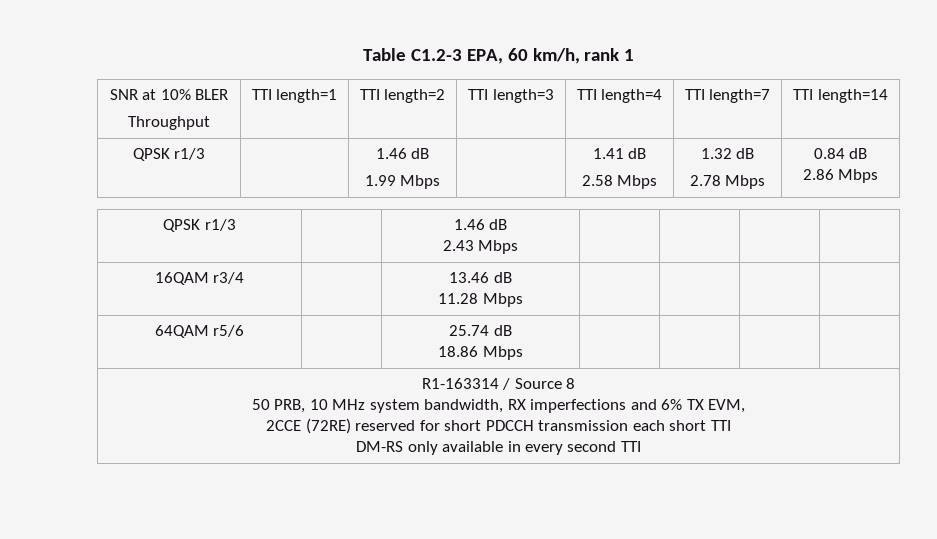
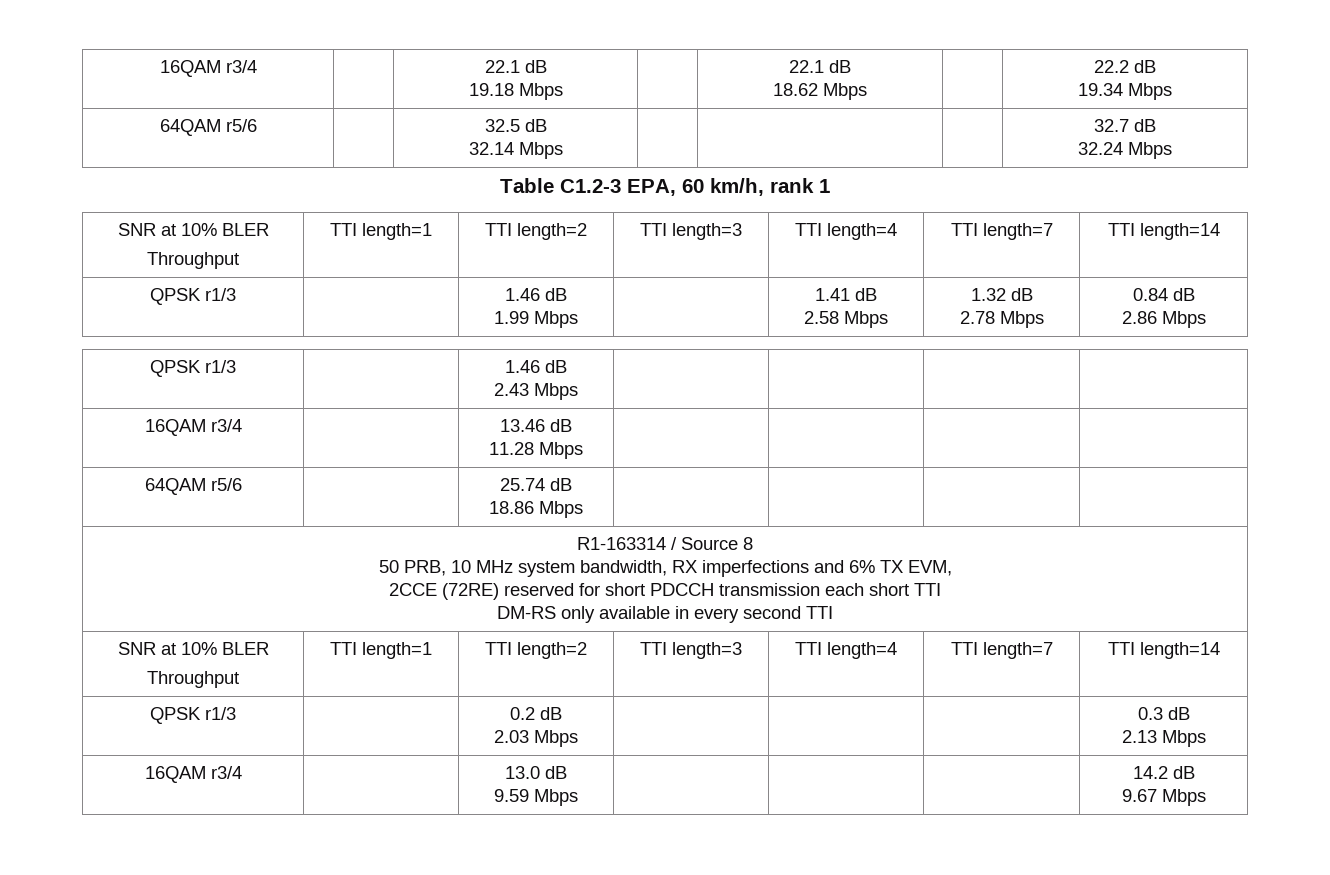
+ 16QAM r3/4 | | 22.1 dB
+ 19.18 Mbps | | 22.1 dB
+ 18.62 Mbps | | 22.2 dB
+ 19.34 Mbps
+ 64QAM r5/6 | | 32.5 dB
+ 32.14 Mbps | | | | 32.7 dB
+ 32.24 Mbps
  R1-163314 / Source 8
  50 PRB, 10 MHz system bandwidth, RX imperfections and 6% TX EVM,
  2CCE (72RE) reserved for short PDCCH transmission each short TTI
  DM-RS only available in every second TTI
+ SNR at 10% BLER
+ Throughput | TTI length=1 | TTI length=2 | TTI length=3 | TTI length=4 | TTI length=7 | TTI length=14
+ QPSK r1/3 | | 0.2 dB
+ 2.03 Mbps | | | | 0.3 dB
+ 2.13 Mbps
+ 16QAM r3/4 | | 13.0 dB
+ 9.59 Mbps | | | | 14.2 dB
+ 9.67 Mbps

